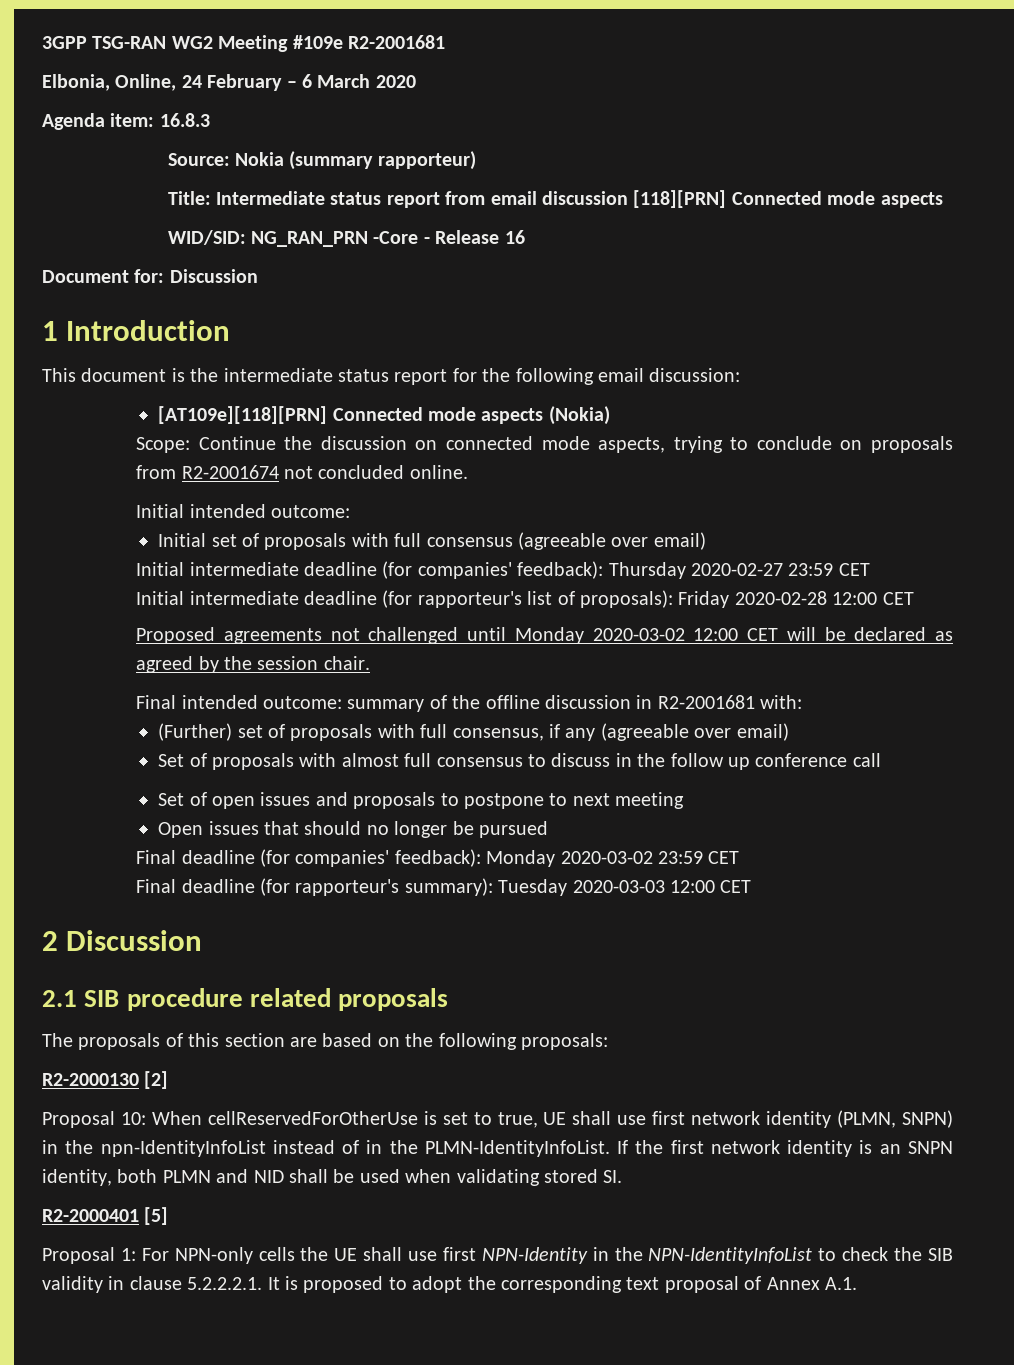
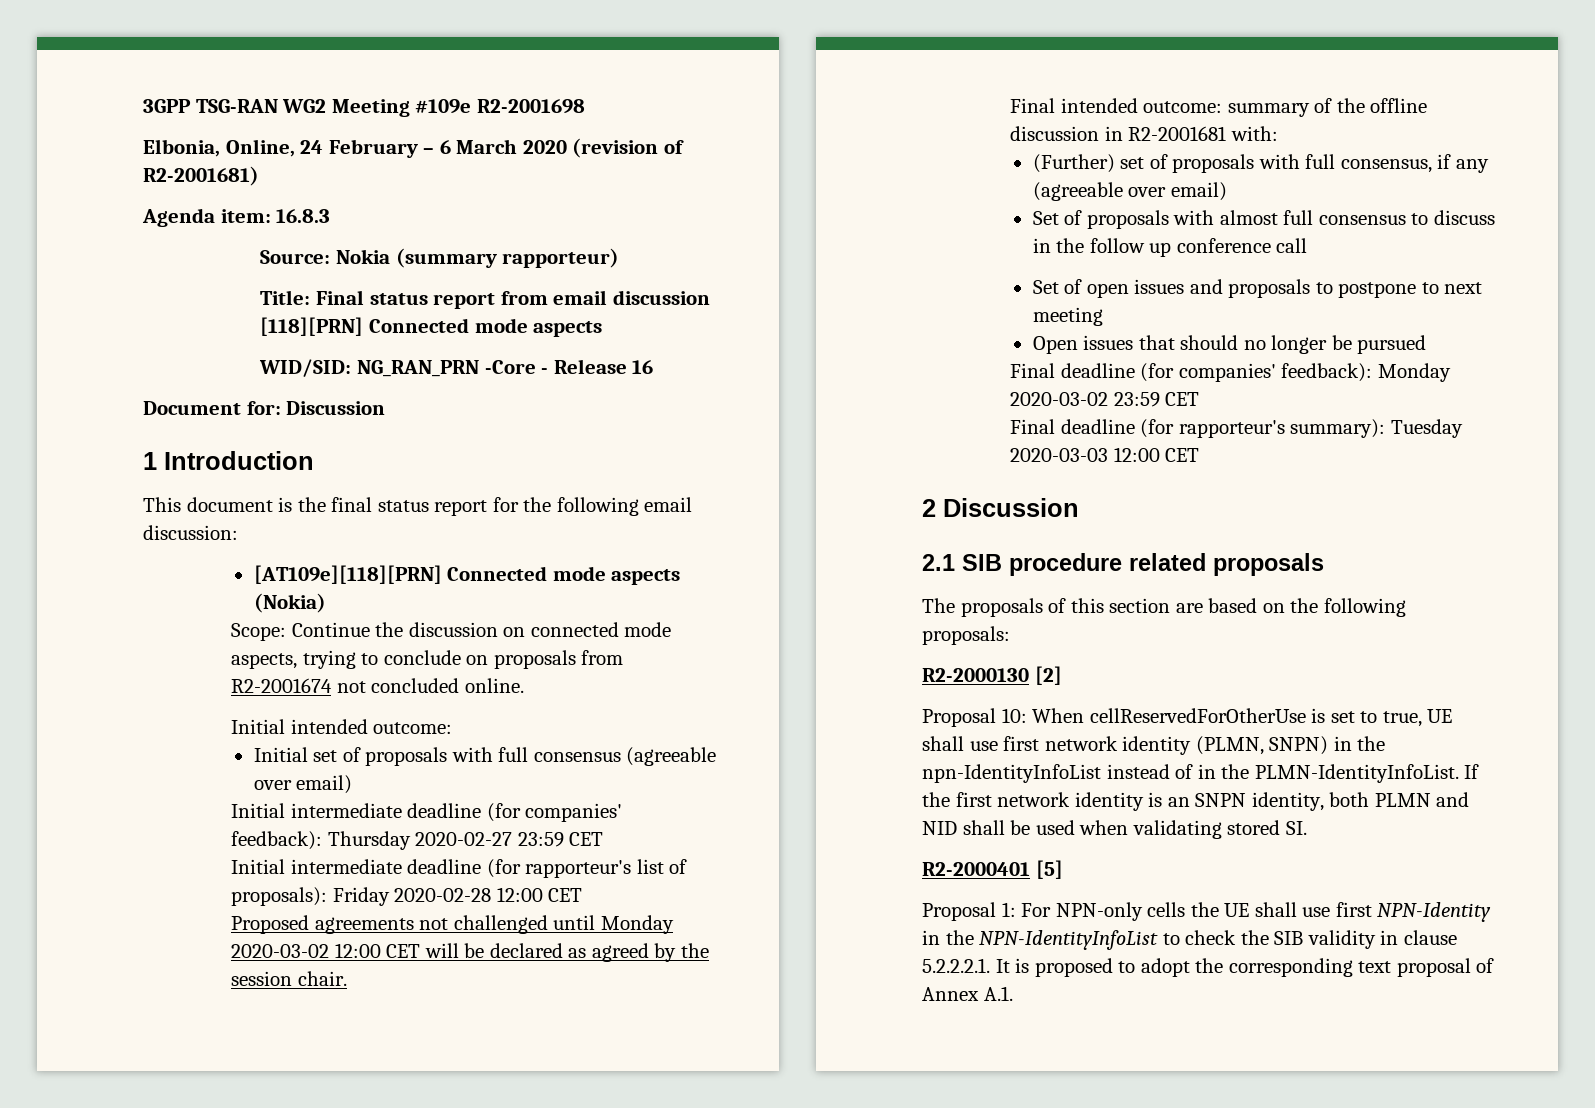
- 3GPP TSG-RAN WG2 Meeting #109e R2-2001681
+ 3GPP TSG-RAN WG2 Meeting #109e R2-2001698
- Elbonia, Online, 24 February – 6 March 2020
+ Elbonia, Online, 24 February – 6 March 2020 (revision of R2-2001681)
- Title: Intermediate status report from email discussion [118][PRN] Connected mode aspects
+ Title: Final status report from email discussion [118][PRN] Connected mode aspects
- This document is the intermediate status report for the following email discussion:
+ This document is the final status report for the following email discussion:

